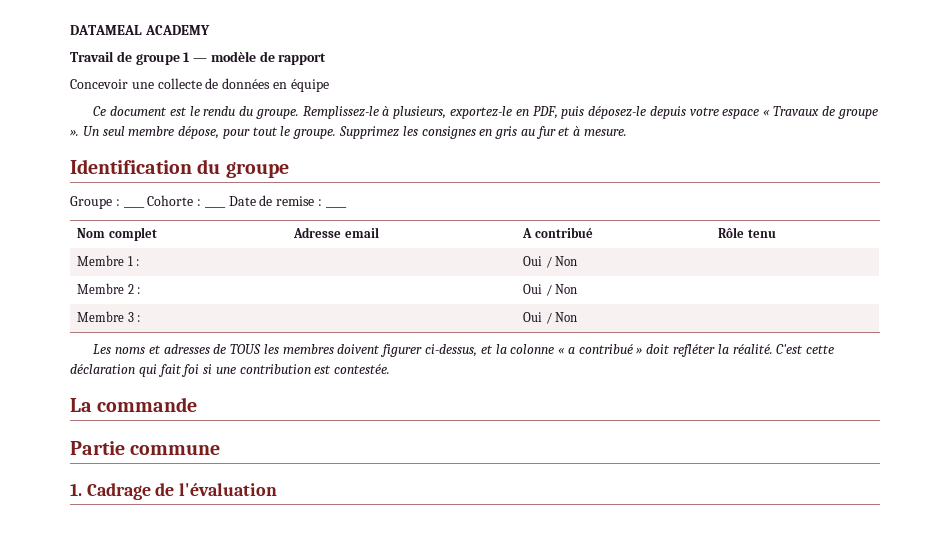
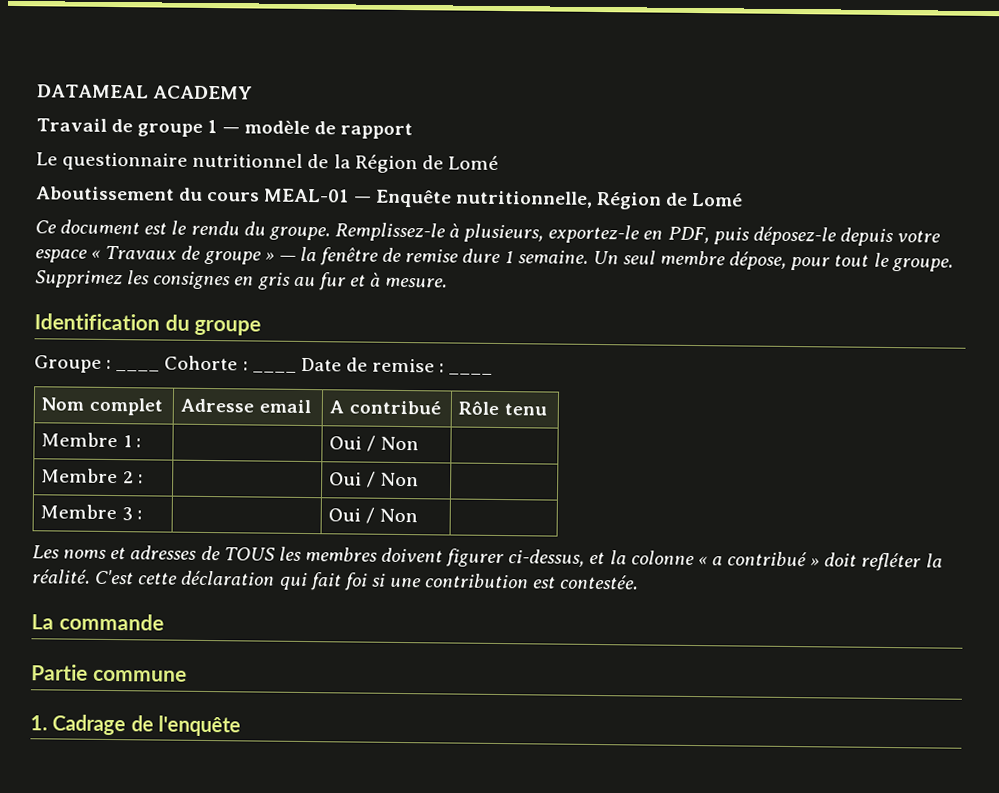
- Concevoir une collecte de données en équipe
+ Le questionnaire nutritionnel de la Région de Lomé
+ Aboutissement du cours MEAL-01 — Enquête nutritionnelle, Région de Lomé
- Remplissez-le à plusieurs, exportez-le en PDF, puis déposez-le depuis votre espace « Travaux de groupe ».
+ Remplissez-le à plusieurs, exportez-le en PDF, puis déposez-le depuis votre espace « Travaux de groupe » — la fenêtre de remise dure 1 semaine.
- 1. Cadrage de l'évaluation
+ 1. Cadrage de l'enquête

